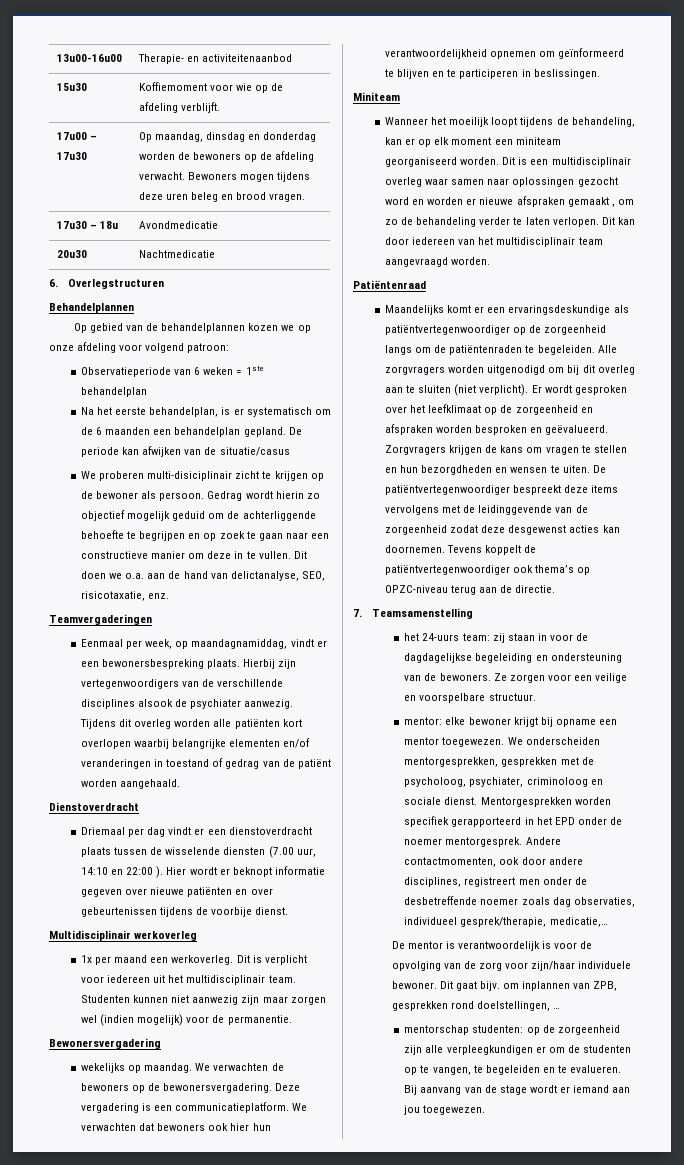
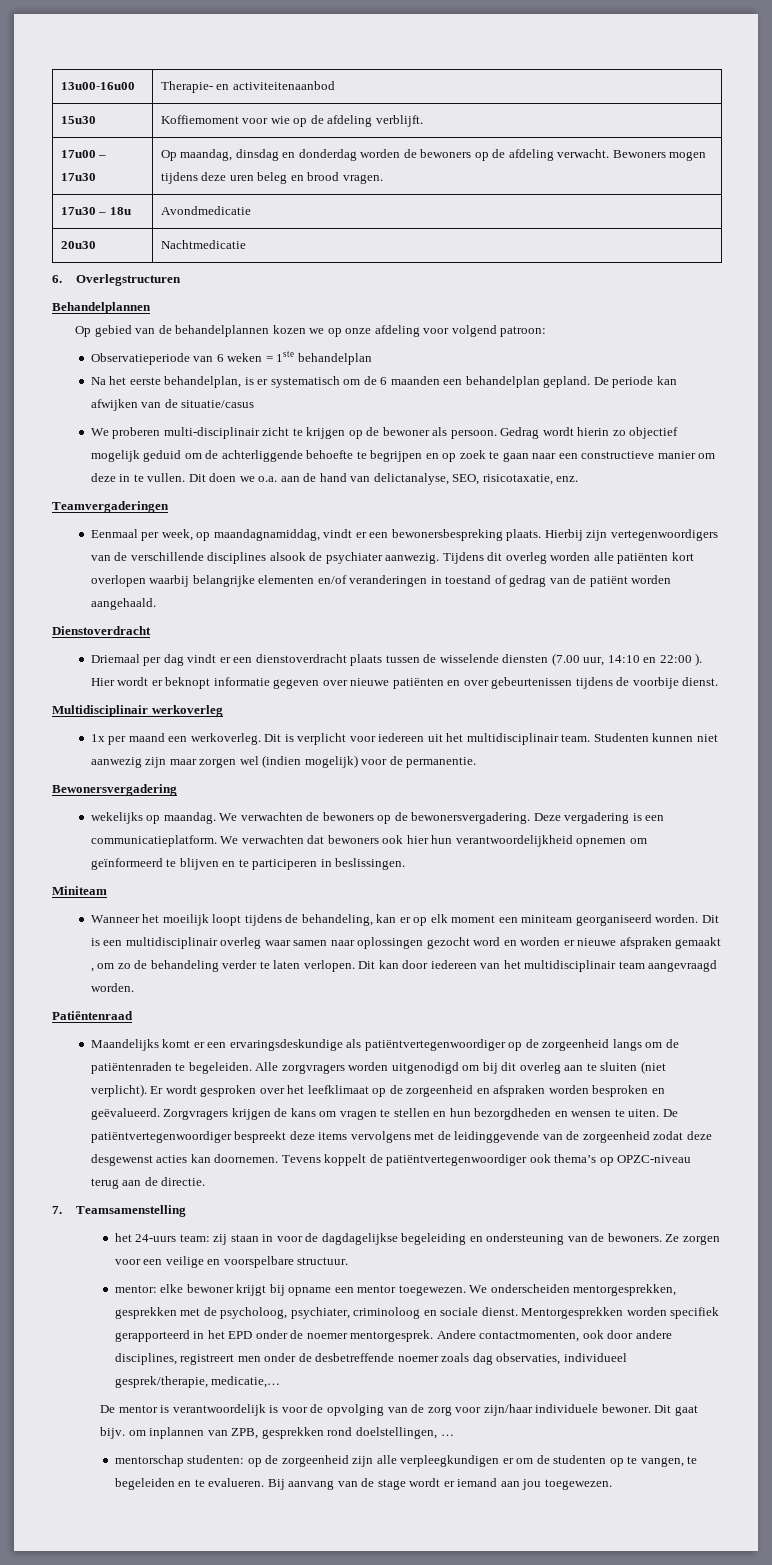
- We proberen multi-disiciplinair zicht te krijgen op de bewoner als persoon.
+ We proberen multi-disciplinair zicht te krijgen op de bewoner als persoon.

